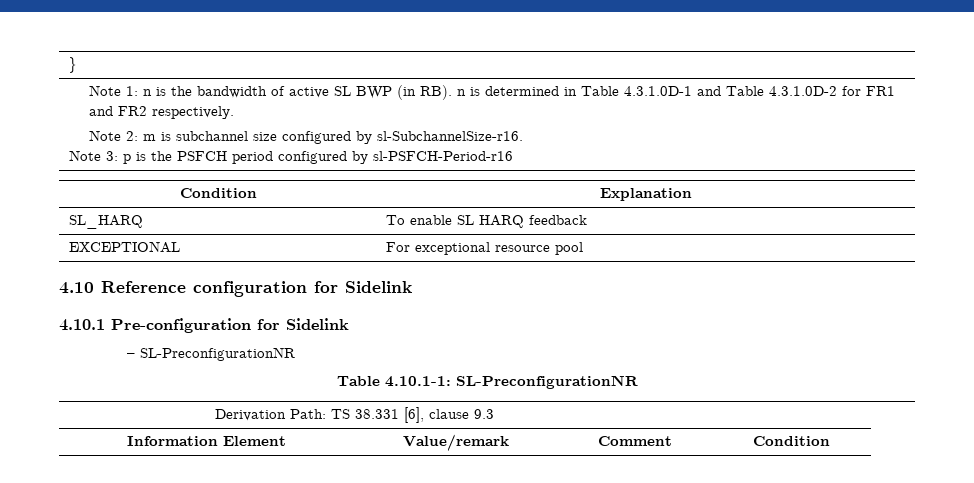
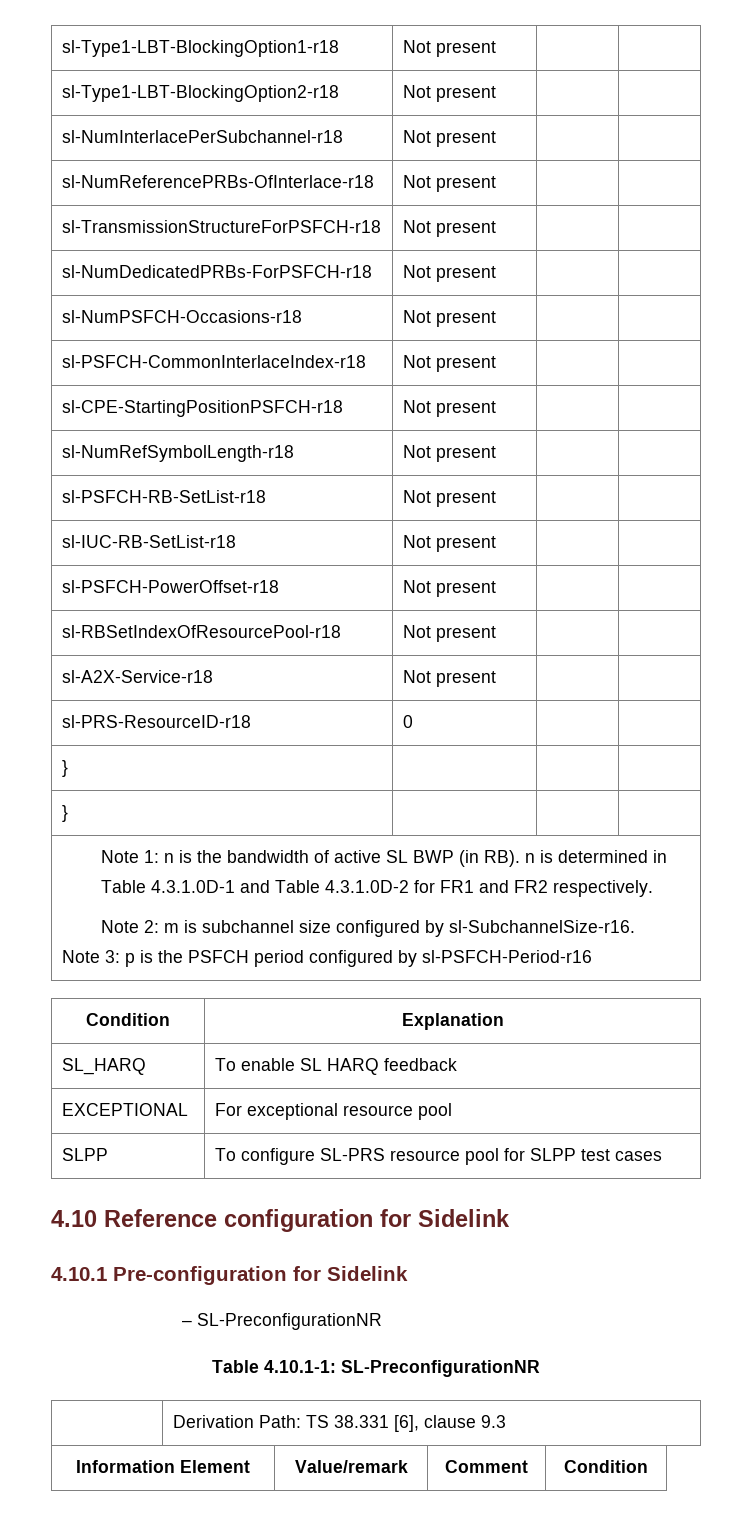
+ sl-Type1-LBT-BlockingOption1-r18 | Not present | |
+ sl-Type1-LBT-BlockingOption2-r18 | Not present | |
+ sl-NumInterlacePerSubchannel-r18 | Not present | |
+ sl-NumReferencePRBs-OfInterlace-r18 | Not present | |
+ sl-TransmissionStructureForPSFCH-r18 | Not present | |
+ sl-NumDedicatedPRBs-ForPSFCH-r18 | Not present | |
+ sl-NumPSFCH-Occasions-r18 | Not present | |
+ sl-PSFCH-CommonInterlaceIndex-r18 | Not present | |
+ sl-CPE-StartingPositionPSFCH-r18 | Not present | |
+ sl-NumRefSymbolLength-r18 | Not present | |
+ sl-PSFCH-RB-SetList-r18 | Not present | |
+ sl-IUC-RB-SetList-r18 | Not present | |
+ sl-PSFCH-PowerOffset-r18 | Not present | |
+ sl-RBSetIndexOfResourcePool-r18 | Not present | |
+ sl-A2X-Service-r18 | Not present | |
+ sl-PRS-ResourceID-r18 | 0 | |
+ } | | |
+ SLPP | To configure SL-PRS resource pool for SLPP test cases

